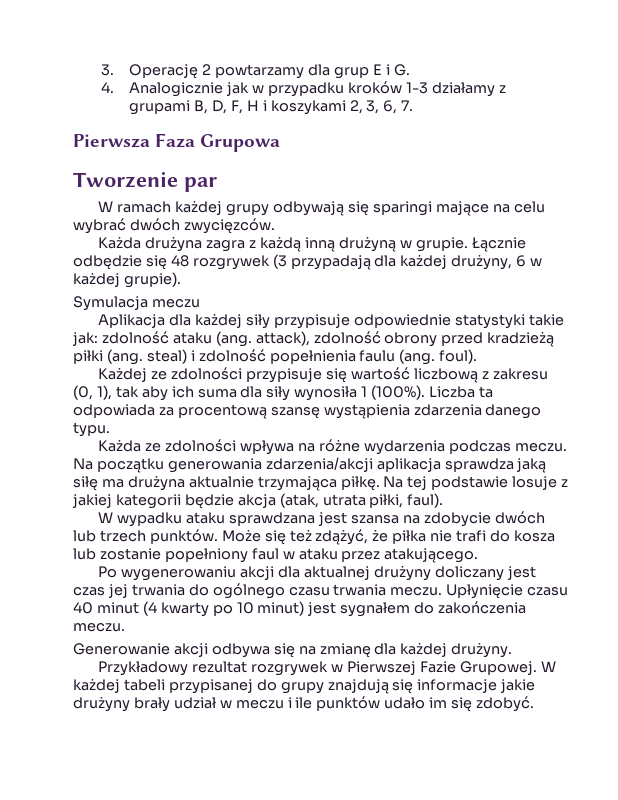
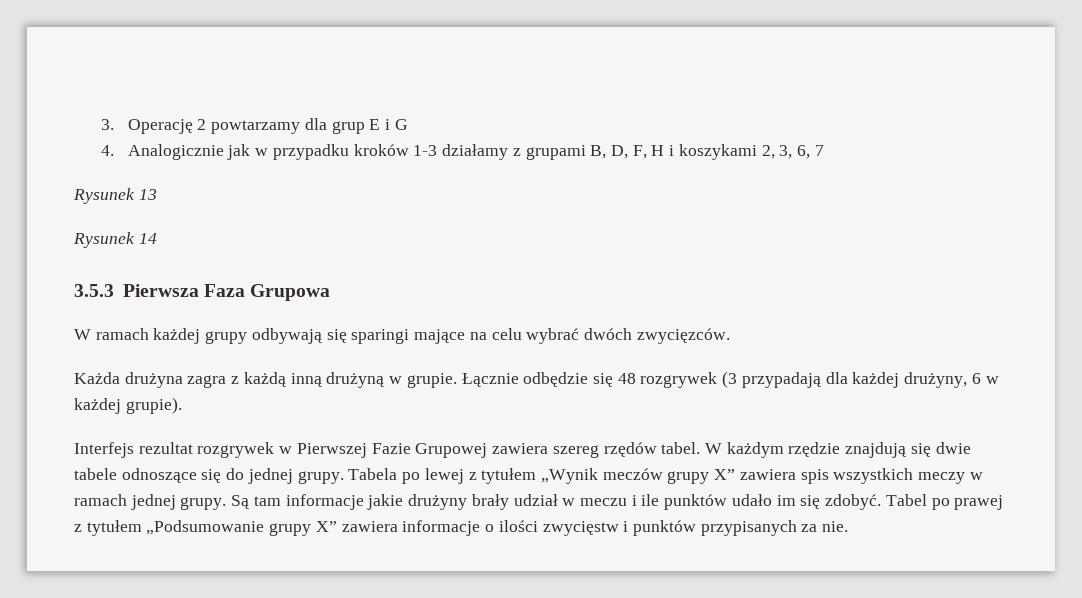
- 3. Operację 2 powtarzamy dla grup E i G.
+ 3. Operację 2 powtarzamy dla grup E i G
- 4. Analogicznie jak w przypadku kroków 1-3 działamy z grupami B, D, F, H i koszykami 2, 3, 6, 7.
- Pierwsza Faza Grupowa
+ 4. Analogicznie jak w przypadku kroków 1-3 działamy z grupami B, D, F, H i koszykami 2, 3, 6, 7
+ Rysunek 13
+ Rysunek 14
+ 3.5.3 Pierwsza Faza Grupowa
- Tworzenie par
- Symulacja meczu
- Aplikacja dla każdej siły przypisuje odpowiednie statystyki takie jak: zdolność ataku (ang. attack), zdolność obrony przed kradzieżą piłki (ang. steal) i zdolność popełnienia faulu (ang. foul).
- Każdej ze zdolności przypisuje się wartość liczbową z zakresu (0, 1), tak aby ich suma dla siły wynosiła 1 (100%). Liczba ta odpowiada za procentową szansę wystąpienia zdarzenia danego typu.
- Każda ze zdolności wpływa na różne wydarzenia podczas meczu. Na początku generowania zdarzenia/akcji aplikacja sprawdza jaką siłę ma drużyna aktualnie trzymająca piłkę. Na tej podstawie losuje z jakiej kategorii będzie akcja (atak, utrata piłki, faul).
- W wypadku ataku sprawdzana jest szansa na zdobycie dwóch lub trzech punktów. Może się też zdążyć, że piłka nie trafi do kosza lub zostanie popełniony faul w ataku przez atakującego.
- Po wygenerowaniu akcji dla aktualnej drużyny doliczany jest czas jej trwania do ogólnego czasu trwania meczu. Upłynięcie czasu 40 minut (4 kwarty po 10 minut) jest sygnałem do zakończenia meczu.
- Generowanie akcji odbywa się na zmianę dla każdej drużyny.
- Przykładowy rezultat rozgrywek w Pierwszej Fazie Grupowej. W każdej tabeli przypisanej do grupy znajdują się informacje jakie drużyny brały udział w meczu i ile punktów udało im się zdobyć.
+ Interfejs rezultat rozgrywek w Pierwszej Fazie Grupowej zawiera szereg rzędów tabel. W każdym rzędzie znajdują się dwie tabele odnoszące się do jednej grupy. Tabela po lewej z tytułem „Wynik meczów grupy X” zawiera spis wszystkich meczy w ramach jednej grupy. Są tam informacje jakie drużyny brały udział w meczu i ile punktów udało im się zdobyć.
+ Tabel po prawej z tytułem „Podsumowanie grupy X” zawiera informacje o ilości zwycięstw i punktów przypisanych za nie.

